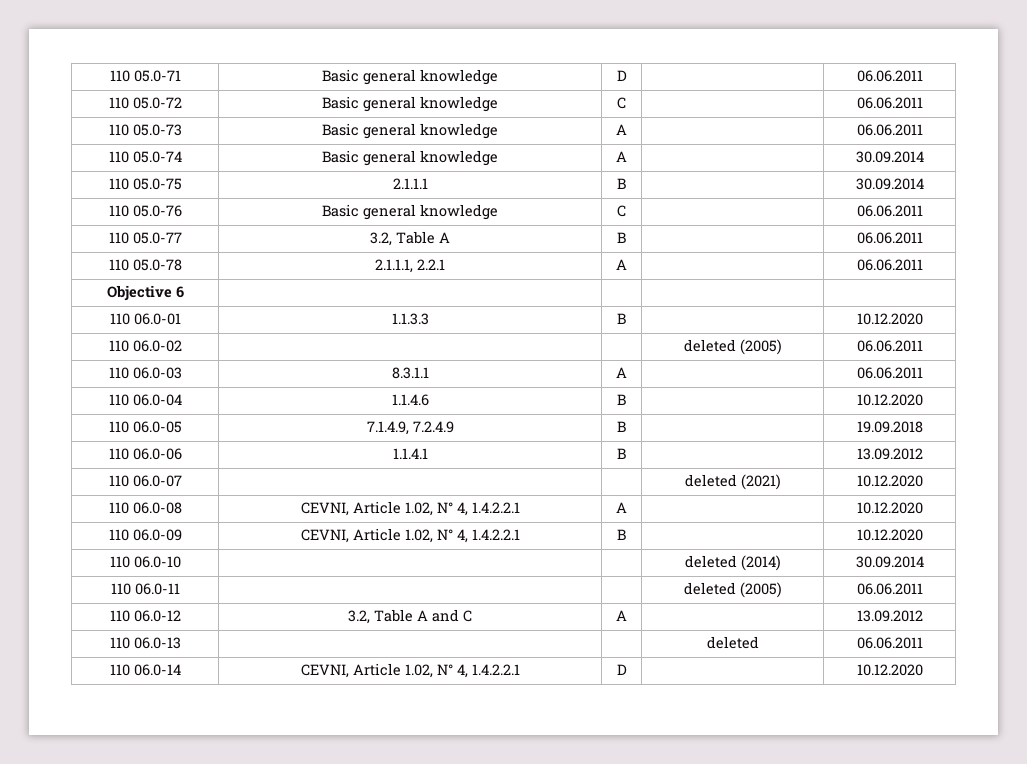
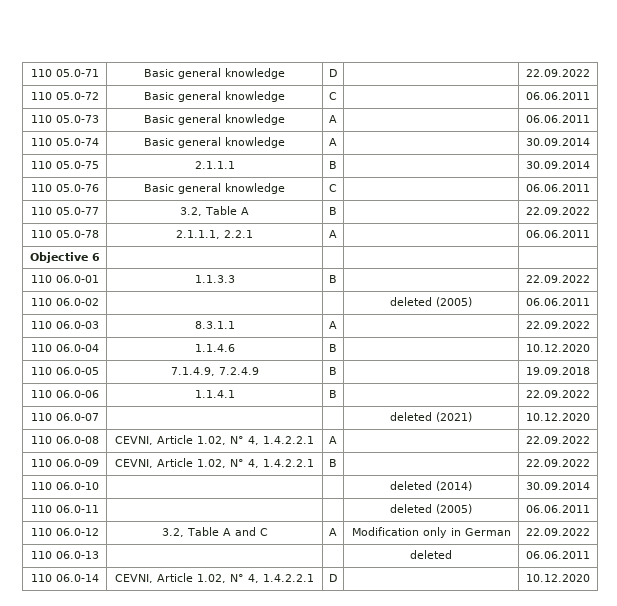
- 110 05.0-71 | Basic general knowledge | D | | 06.06.2011
+ 110 05.0-71 | Basic general knowledge | D | | 22.09.2022
- 110 05.0-77 | 3.2, Table A | B | | 06.06.2011
+ 110 05.0-77 | 3.2, Table A | B | | 22.09.2022
- 110 06.0-01 | 1.1.3.3 | B | | 10.12.2020
+ 110 06.0-01 | 1.1.3.3 | B | | 22.09.2022
- 110 06.0-03 | 8.3.1.1 | A | | 06.06.2011
+ 110 06.0-03 | 8.3.1.1 | A | | 22.09.2022
- 110 06.0-06 | 1.1.4.1 | B | | 13.09.2012
+ 110 06.0-06 | 1.1.4.1 | B | | 22.09.2022
- 110 06.0-08 | CEVNI, Article 1.02, N° 4, 1.4.2.2.1 | A | | 10.12.2020
+ 110 06.0-08 | CEVNI, Article 1.02, N° 4, 1.4.2.2.1 | A | | 22.09.2022
- 110 06.0-09 | CEVNI, Article 1.02, N° 4, 1.4.2.2.1 | B | | 10.12.2020
+ 110 06.0-09 | CEVNI, Article 1.02, N° 4, 1.4.2.2.1 | B | | 22.09.2022
- 110 06.0-12 | 3.2, Table A and C | A | | 13.09.2012
+ 110 06.0-12 | 3.2, Table A and C | A | Modification only in German | 22.09.2022

